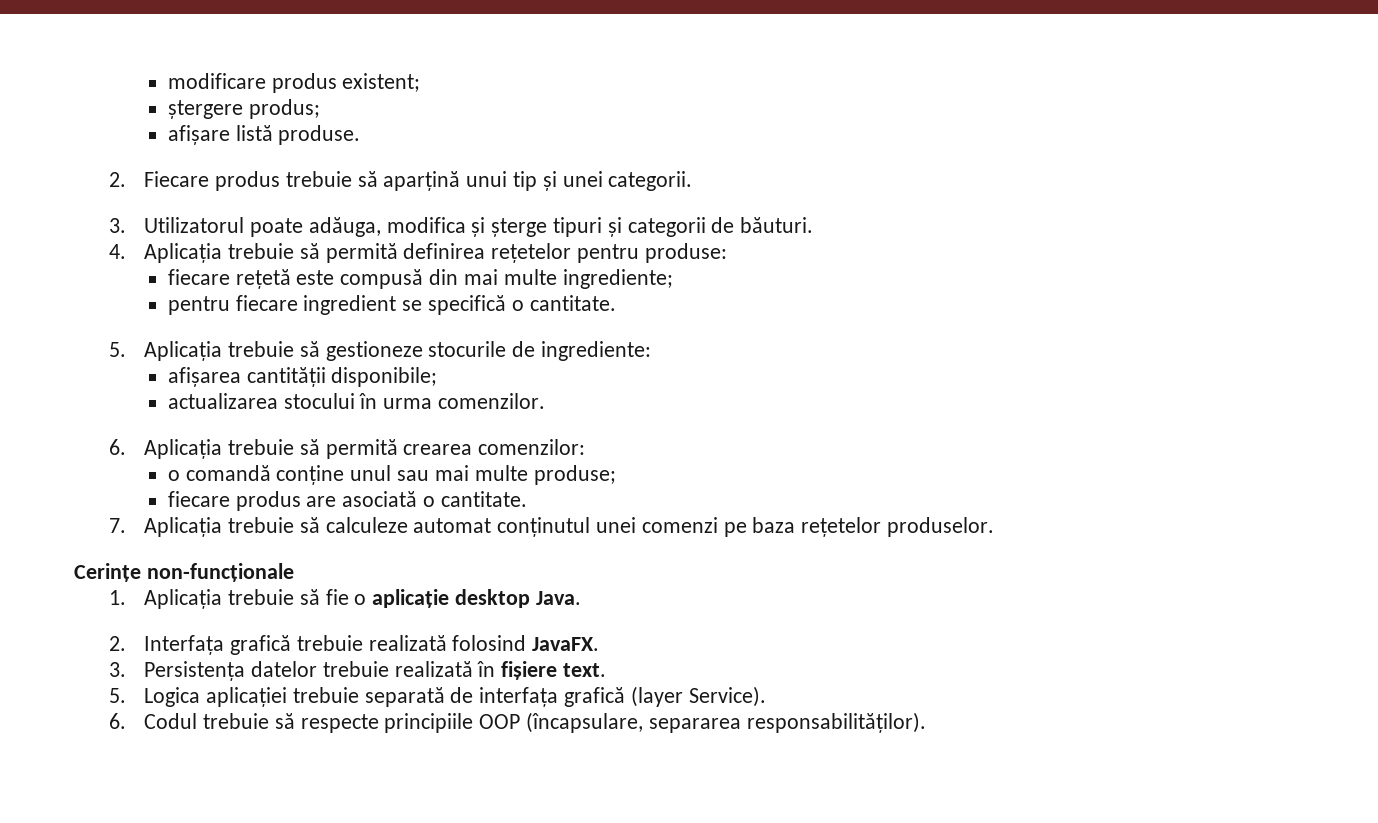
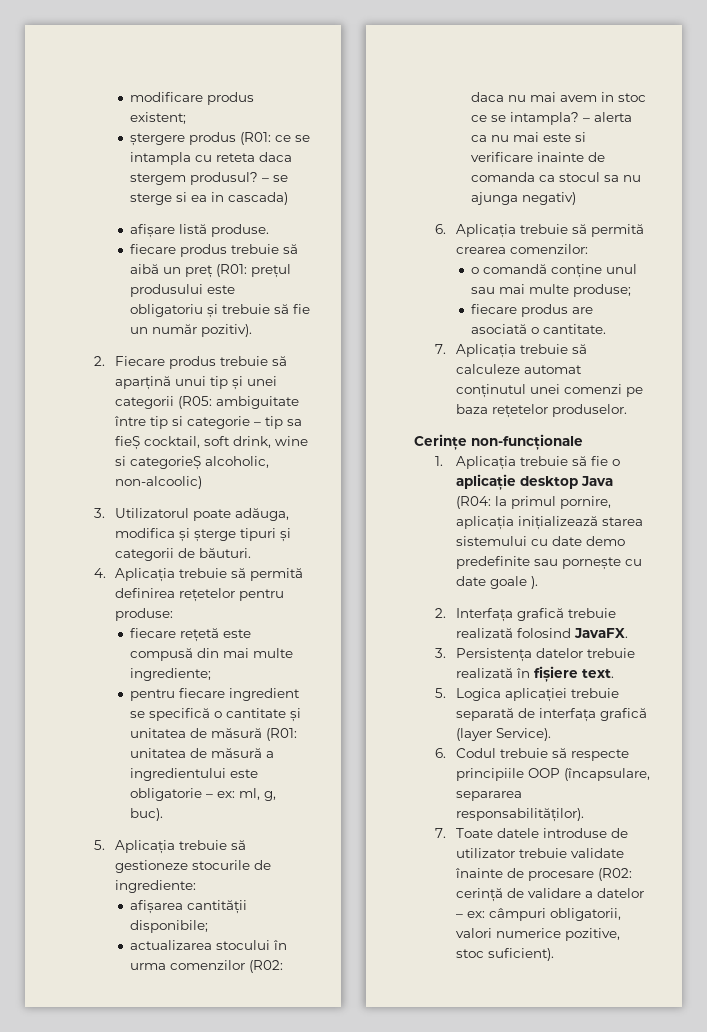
- ștergere produs;
+ ștergere produs (R01: ce se intampla cu reteta daca stergem produsul? – se sterge si ea in cascada)
  afișare listă produse.
+ fiecare produs trebuie să aibă un preț (R01: prețul produsului este obligatoriu și trebuie să fie un număr pozitiv).
- 2. Fiecare produs trebuie să aparțină unui tip și unei categorii.
+ 2. Fiecare produs trebuie să aparțină unui tip și unei categorii (R05: ambiguitate între tip si categorie – tip sa fieȘ cocktail, soft drink, wine si categorieȘ alcoholic, non-alcoolic)
- pentru fiecare ingredient se specifică o cantitate.
+ pentru fiecare ingredient se specifică o cantitate și unitatea de măsură (R01: unitatea de măsură a ingredientului este obligatorie – ex: ml, g, buc).
- actualizarea stocului în urma comenzilor.
+ actualizarea stocului în urma comenzilor (R02: daca nu mai avem in stoc ce se intampla? – alerta ca nu mai este si verificare inainte de comanda ca stocul sa nu ajunga negativ)
- 1. Aplicația trebuie să fie o aplicație desktop Java.
+ 1. Aplicația trebuie să fie o aplicație desktop Java (R04: la primul pornire, aplicația inițializează starea sistemului cu date demo predefinite sau pornește cu date goale ).
+ 7. Toate datele introduse de utilizator trebuie validate înainte de procesare (R02: cerință de validare a datelor – ex: câmpuri obligatorii, valori numerice pozitive, stoc suficient).

